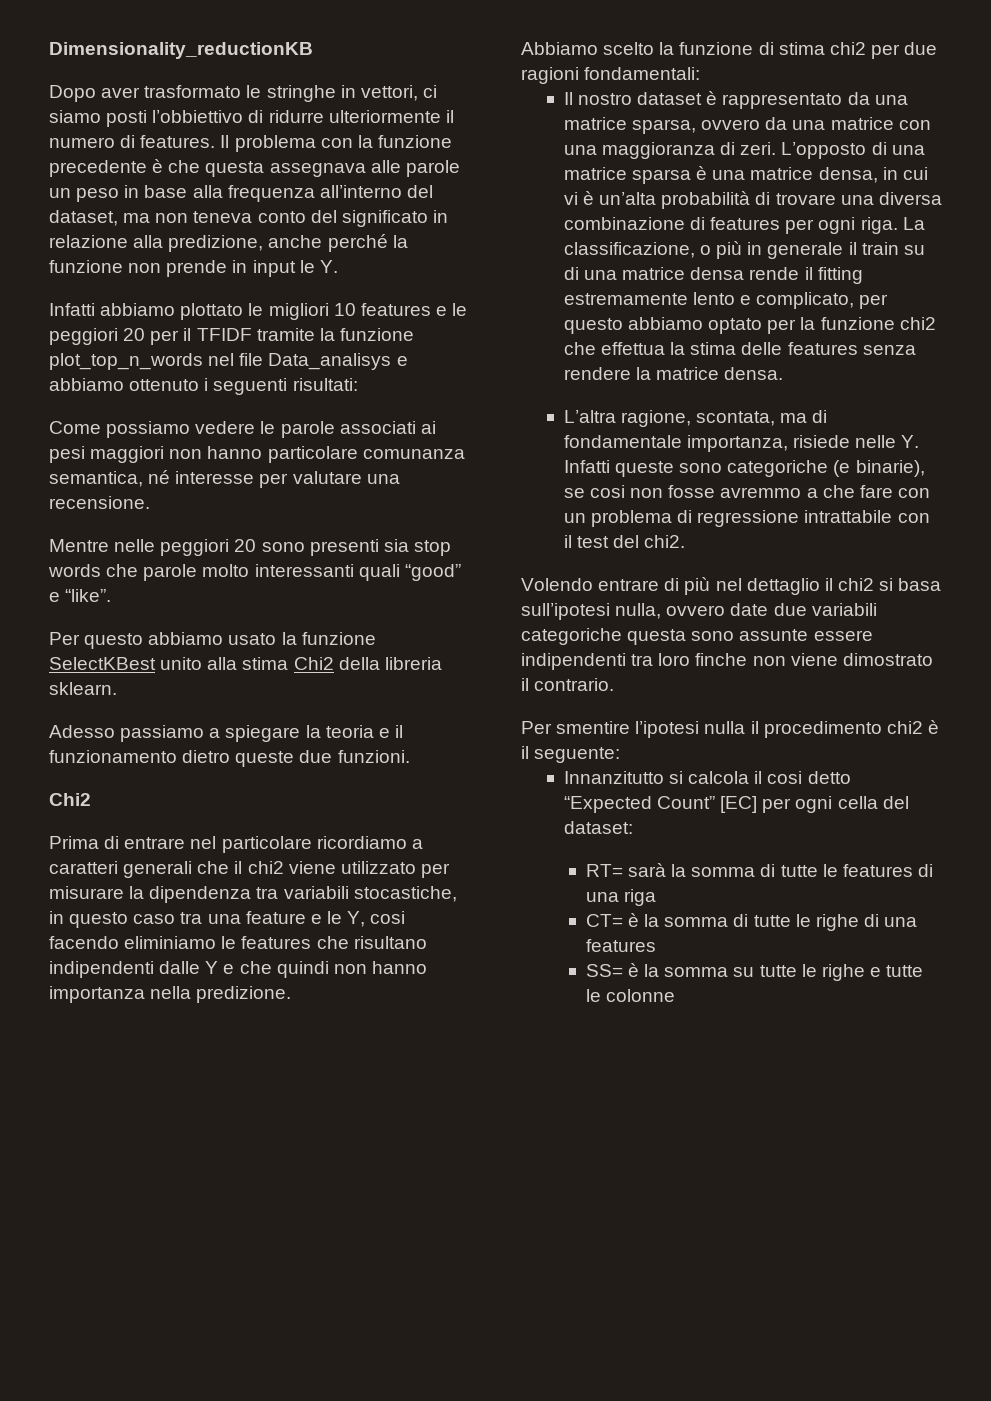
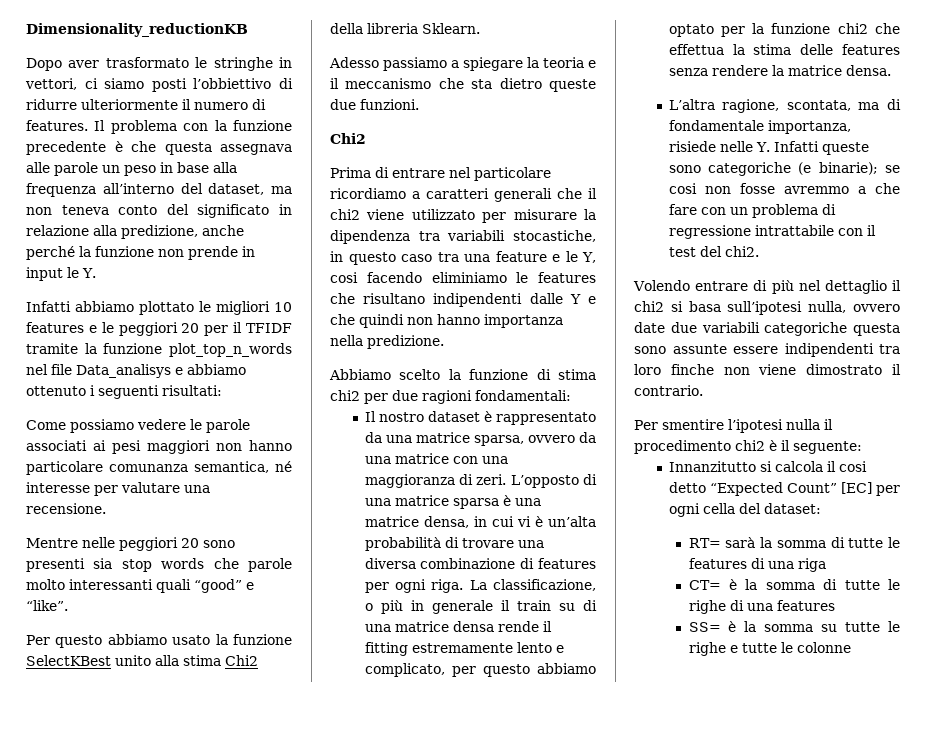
- Per questo abbiamo usato la funzione SelectKBest unito alla stima Chi2 della libreria sklearn.
+ Per questo abbiamo usato la funzione SelectKBest unito alla stima Chi2 della libreria Sklearn.
- Adesso passiamo a spiegare la teoria e il funzionamento dietro queste due funzioni.
+ Adesso passiamo a spiegare la teoria e il meccanismo che sta dietro queste due funzioni.
- L’altra ragione, scontata, ma di fondamentale importanza, risiede nelle Y. Infatti queste sono categoriche (e binarie), se cosi non fosse avremmo a che fare con un problema di regressione intrattabile con il test del chi2.
+ L’altra ragione, scontata, ma di fondamentale importanza, risiede nelle Y. Infatti queste sono categoriche (e binarie); se cosi non fosse avremmo a che fare con un problema di regressione intrattabile con il test del chi2.

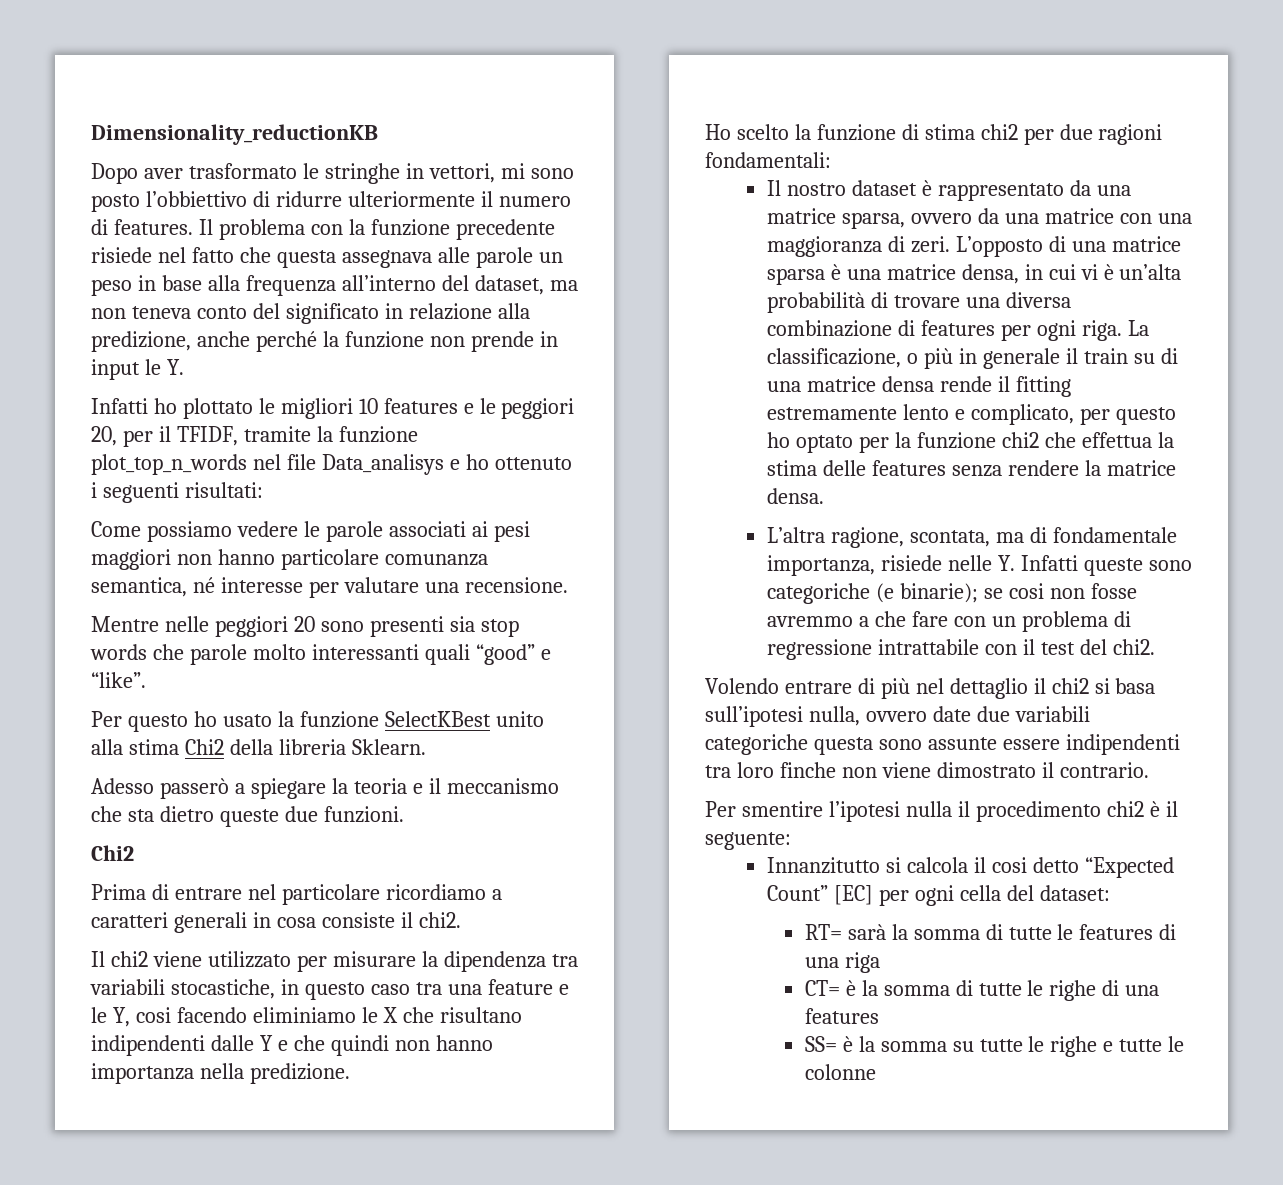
- Dopo aver trasformato le stringhe in vettori, ci siamo posti l’obbiettivo di ridurre ulteriormente il numero di features.
+ Dopo aver trasformato le stringhe in vettori, mi sono posto l’obbiettivo di ridurre ulteriormente il numero di features.
- Il problema con la funzione precedente è che questa assegnava alle parole un peso in base alla frequenza all’interno del dataset, ma non teneva conto del significato in relazione alla predizione, anche perché la funzione non prende in input le Y.
+ Il problema con la funzione precedente risiede nel fatto che questa assegnava alle parole un peso in base alla frequenza all’interno del dataset, ma non teneva conto del significato in relazione alla predizione, anche perché la funzione non prende in input le Y.
- Infatti abbiamo plottato le migliori 10 features e le peggiori 20 per il TFIDF tramite la funzione plot_top_n_words nel file Data_analisys e abbiamo ottenuto i seguenti risultati:
+ Infatti ho plottato le migliori 10 features e le peggiori 20, per il TFIDF, tramite la funzione plot_top_n_words nel file Data_analisys e ho ottenuto i seguenti risultati:
- Per questo abbiamo usato la funzione SelectKBest unito alla stima Chi2 della libreria Sklearn.
+ Per questo ho usato la funzione SelectKBest unito alla stima Chi2 della libreria Sklearn.
- Adesso passiamo a spiegare la teoria e il meccanismo che sta dietro queste due funzioni.
+ Adesso passerò a spiegare la teoria e il meccanismo che sta dietro queste due funzioni.
- Prima di entrare nel particolare ricordiamo a caratteri generali che il chi2 viene utilizzato per misurare la dipendenza tra variabili stocastiche, in questo caso tra una feature e le Y, cosi facendo eliminiamo le features che risultano indipendenti dalle Y e che quindi non hanno importanza nella predizione.
+ Prima di entrare nel particolare ricordiamo a caratteri generali in cosa consiste il chi2.
+ Il chi2 viene utilizzato per misurare la dipendenza tra variabili stocastiche, in questo caso tra una feature e le Y, cosi facendo eliminiamo le X che risultano indipendenti dalle Y e che quindi non hanno importanza nella predizione.
- Abbiamo scelto la funzione di stima chi2 per due ragioni fondamentali:
+ Ho scelto la funzione di stima chi2 per due ragioni fondamentali:
- La classificazione, o più in generale il train su di una matrice densa rende il fitting estremamente lento e complicato, per questo abbiamo optato per la funzione chi2 che effettua la stima delle features senza rendere la matrice densa.
+ La classificazione, o più in generale il train su di una matrice densa rende il fitting estremamente lento e complicato, per questo ho optato per la funzione chi2 che effettua la stima delle features senza rendere la matrice densa.

